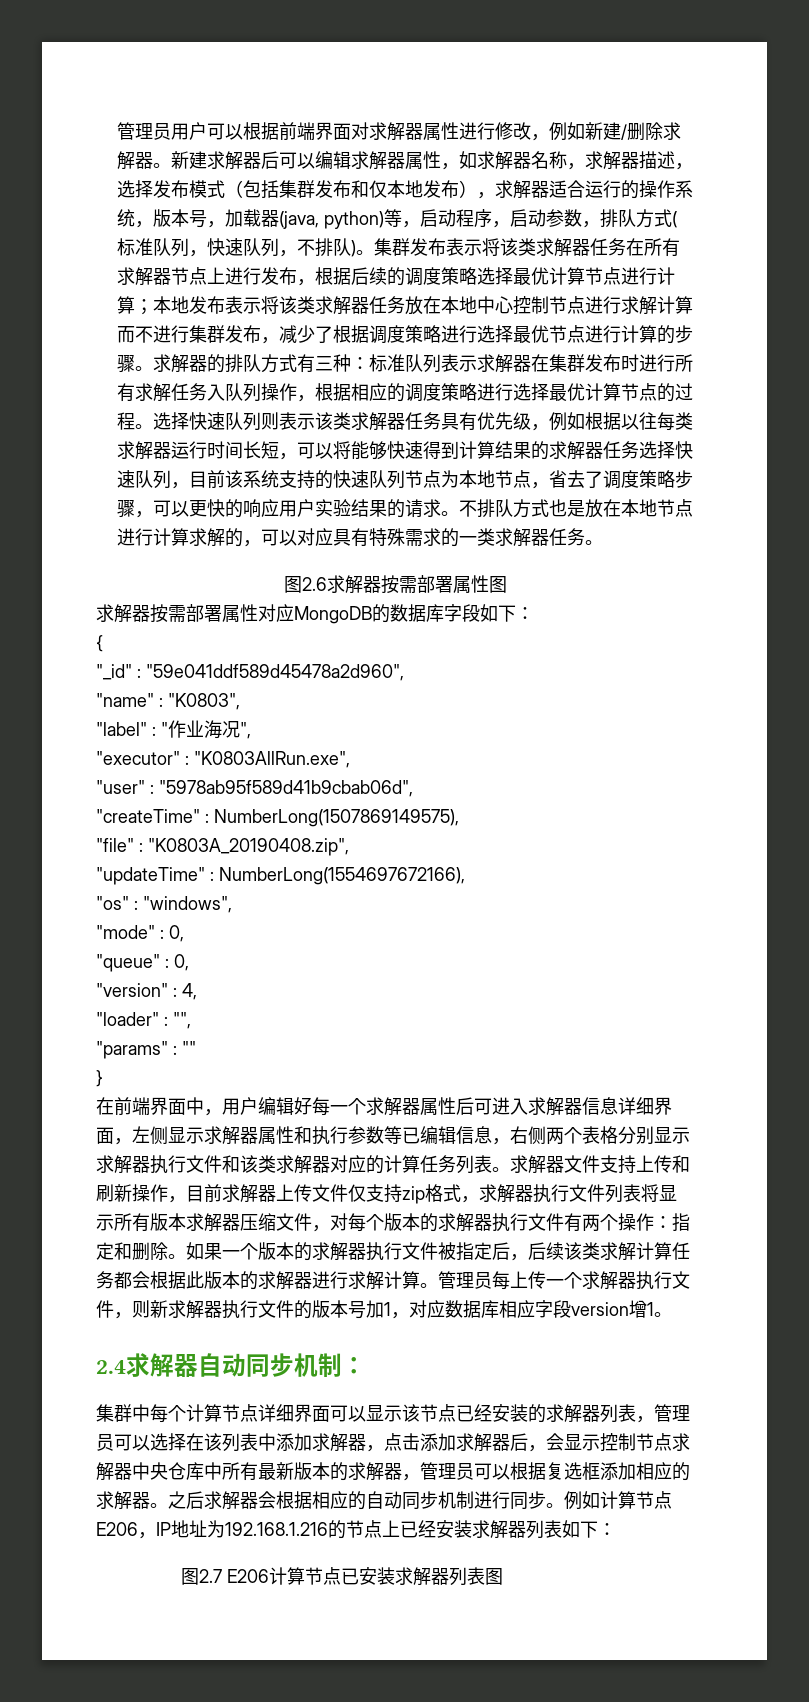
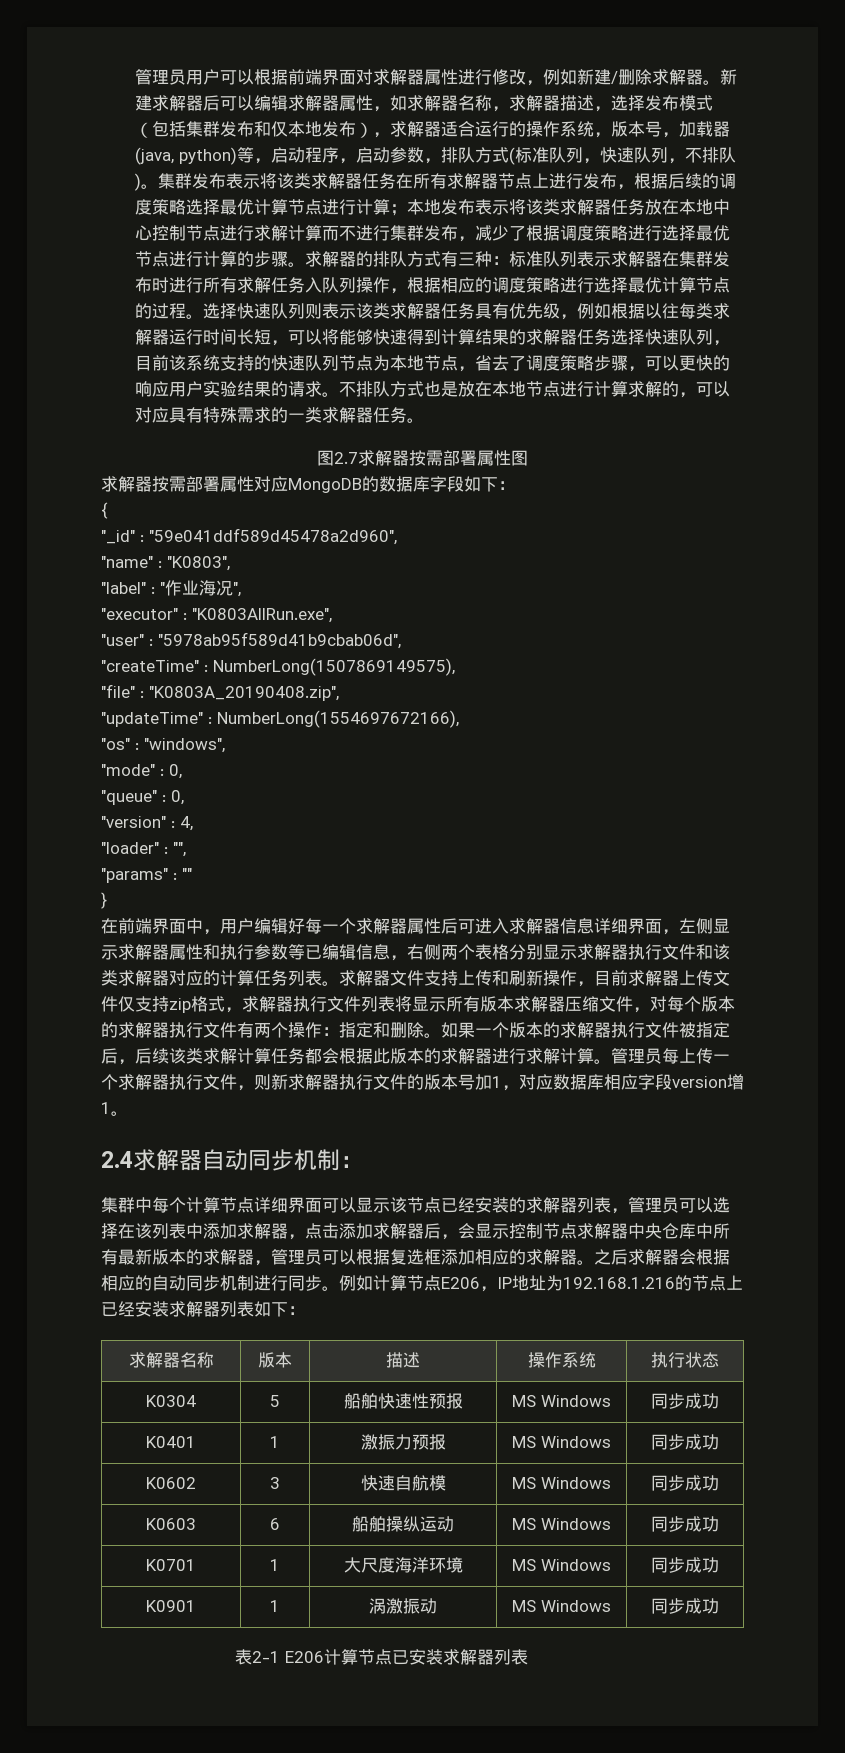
- 图2.6求解器按需部署属性图
+ 图2.7求解器按需部署属性图
- 图2.7 E206计算节点已安装求解器列表图
+ 求解器名称 | 版本 | 描述 | 操作系统 | 执行状态
+ K0304 | 5 | 船舶快速性预报 | MS Windows | 同步成功
+ K0401 | 1 | 激振力预报 | MS Windows | 同步成功
+ K0602 | 3 | 快速自航模 | MS Windows | 同步成功
+ K0603 | 6 | 船舶操纵运动 | MS Windows | 同步成功
+ K0701 | 1 | 大尺度海洋环境 | MS Windows | 同步成功
+ K0901 | 1 | 涡激振动 | MS Windows | 同步成功
+ 表2-1 E206计算节点已安装求解器列表

